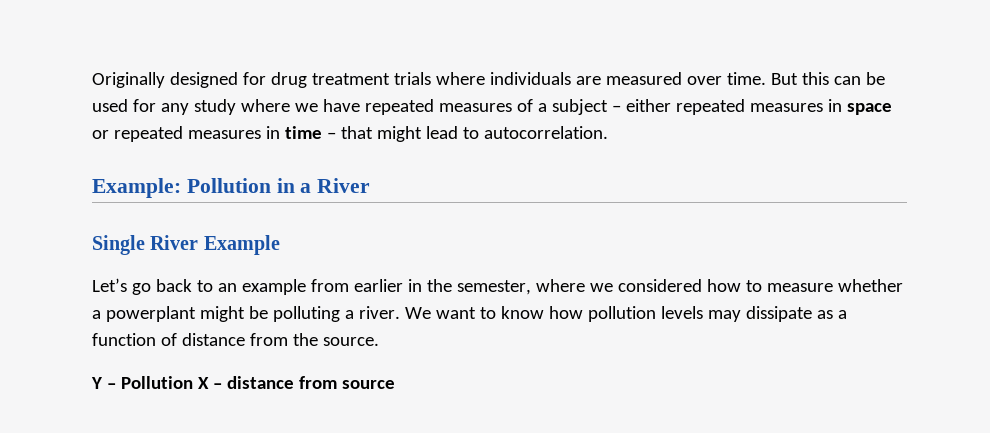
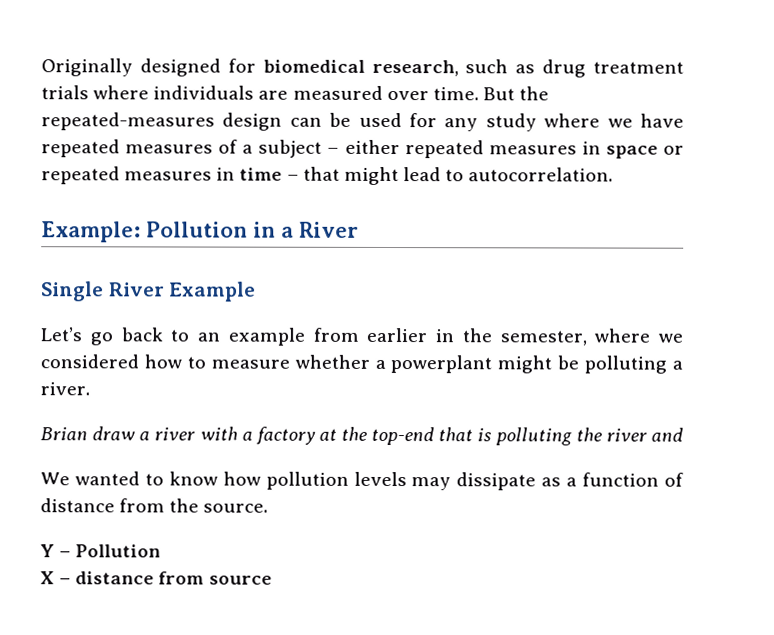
- Originally designed for drug treatment trials where individuals are measured over time.
+ Originally designed for biomedical research, such as drug treatment trials where individuals are measured over time.
- But this can be used for any study where we have repeated measures of a subject – either repeated measures in space or repeated measures in time – that might lead to autocorrelation.
+ But the repeated-measures design can be used for any study where we have repeated measures of a subject – either repeated measures in space or repeated measures in time – that might lead to autocorrelation.
- Let’s go back to an example from earlier in the semester, where we considered how to measure whether a powerplant might be polluting a river. We want to know how pollution levels may dissipate as a function of distance from the source.
+ Let’s go back to an example from earlier in the semester, where we considered how to measure whether a powerplant might be polluting a river.
+ Brian draw a river with a factory at the top-end that is polluting the river and
+ We wanted to know how pollution levels may dissipate as a function of distance from the source.
- Y – Pollution X – distance from source
+ Y – Pollution
+ X – distance from source

